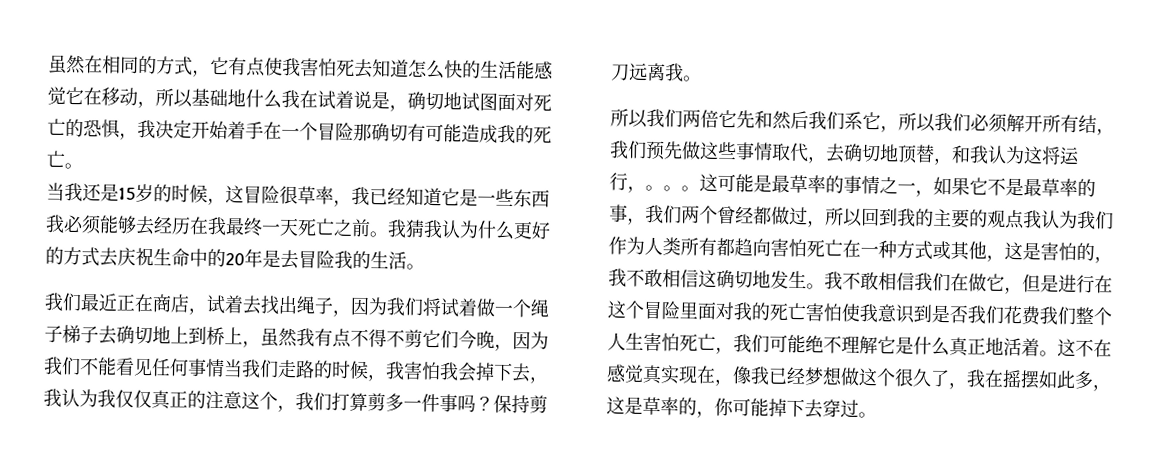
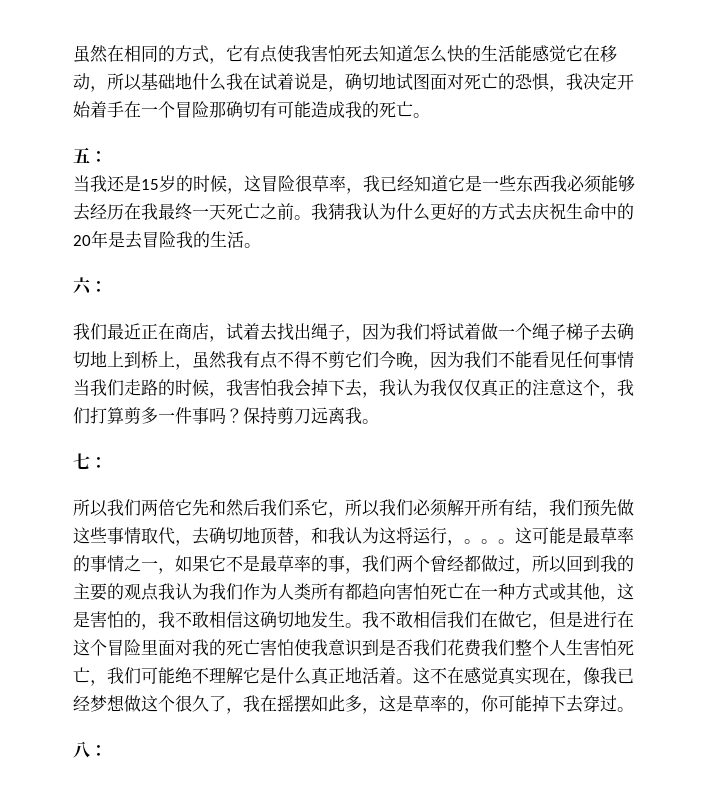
+ 五：
+ 六：
+ 七：
+ 八：

